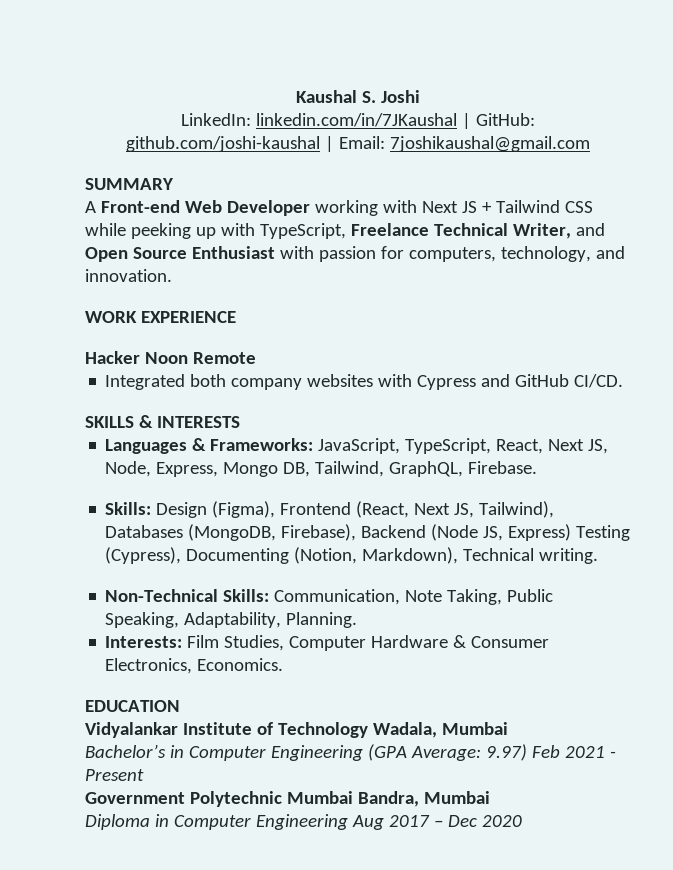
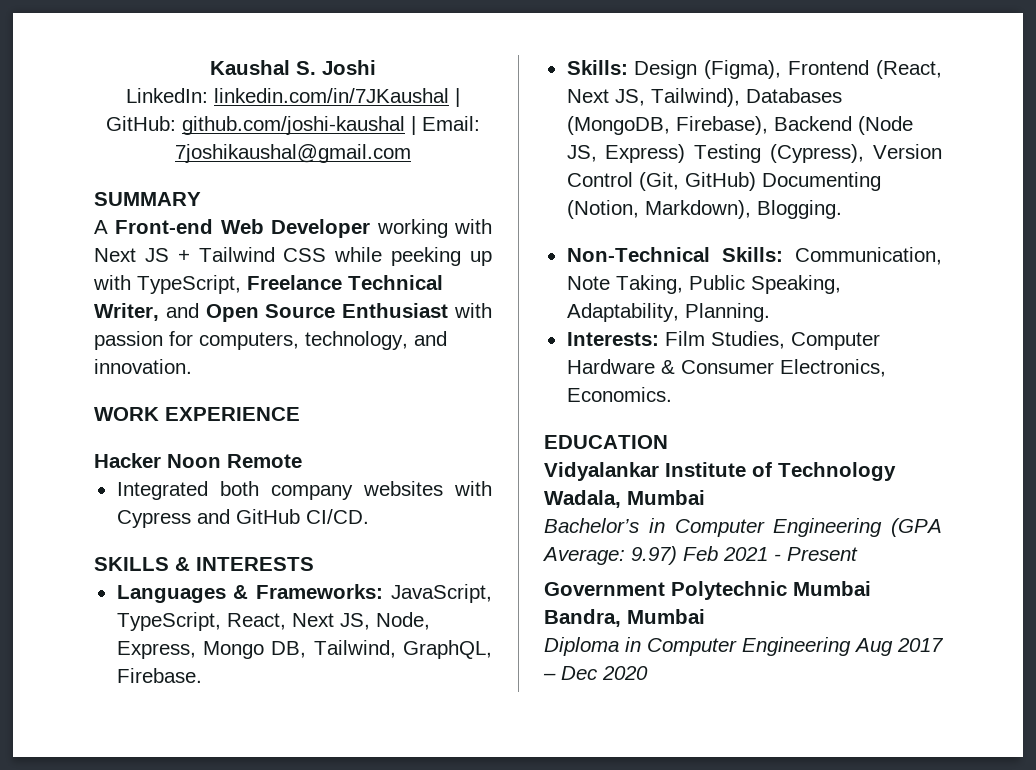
- Skills: Design (Figma), Frontend (React, Next JS, Tailwind), Databases (MongoDB, Firebase), Backend (Node JS, Express) Testing (Cypress), Documenting (Notion, Markdown), Technical writing.
+ Skills: Design (Figma), Frontend (React, Next JS, Tailwind), Databases (MongoDB, Firebase), Backend (Node JS, Express) Testing (Cypress), Version Control (Git, GitHub) Documenting (Notion, Markdown), Blogging.

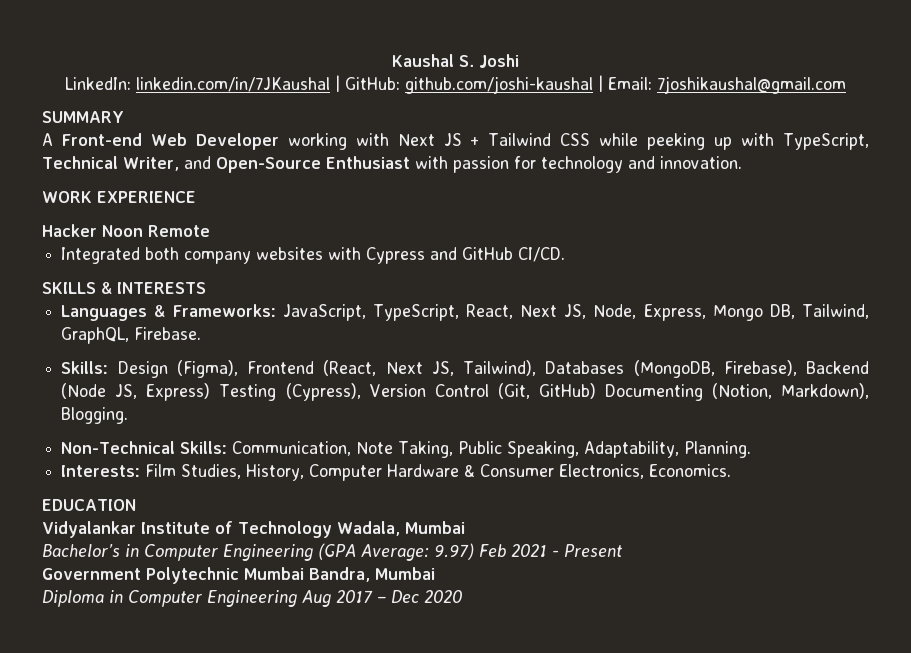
- A Front-end Web Developer working with Next JS + Tailwind CSS while peeking up with TypeScript, Freelance Technical Writer, and Open Source Enthusiast with passion for computers, technology, and innovation.
+ A Front-end Web Developer working with Next JS + Tailwind CSS while peeking up with TypeScript, Technical Writer, and Open-Source Enthusiast with passion for technology and innovation.
- Interests: Film Studies, Computer Hardware & Consumer Electronics, Economics.
+ Interests: Film Studies, History, Computer Hardware & Consumer Electronics, Economics.

